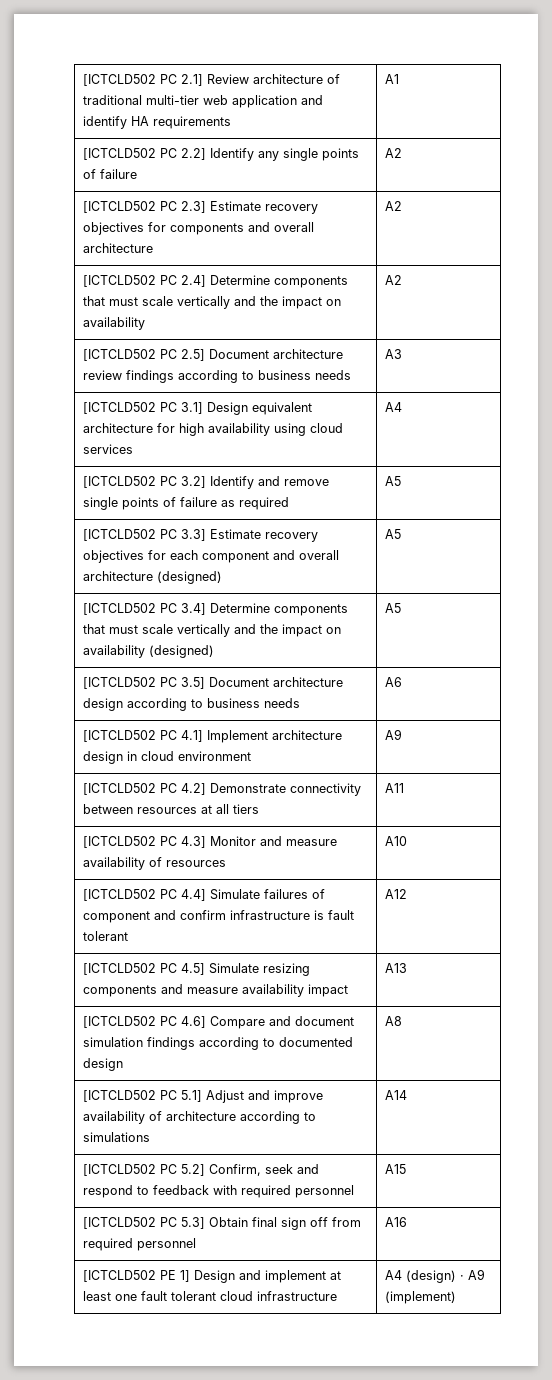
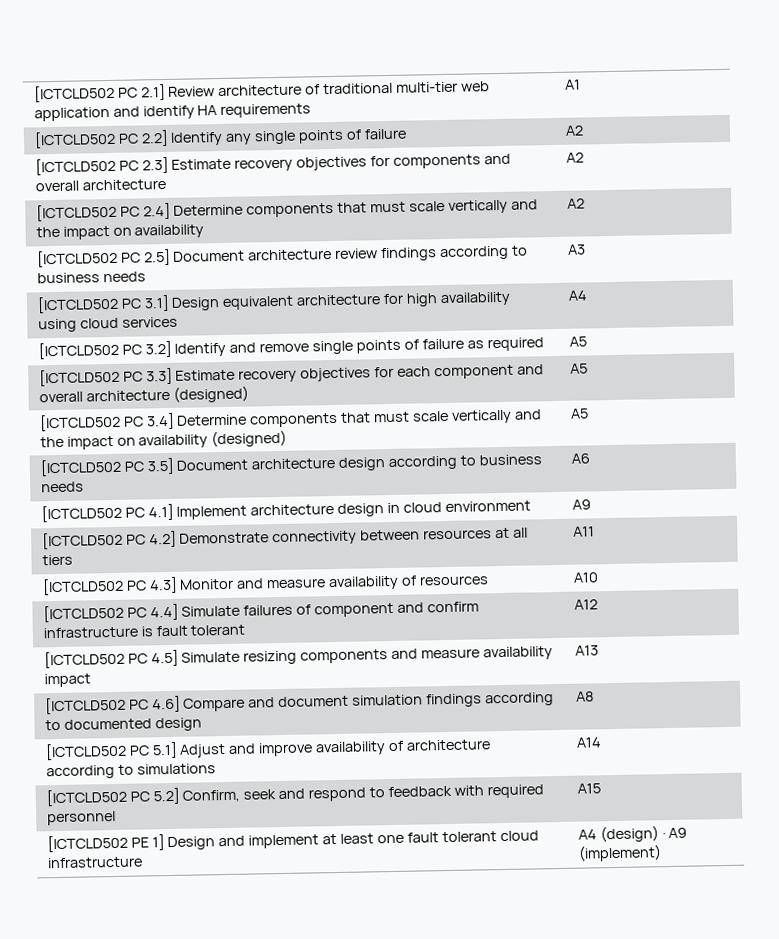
- [ICTCLD502 PC 5.3] Obtain final sign off from required personnel | A16

